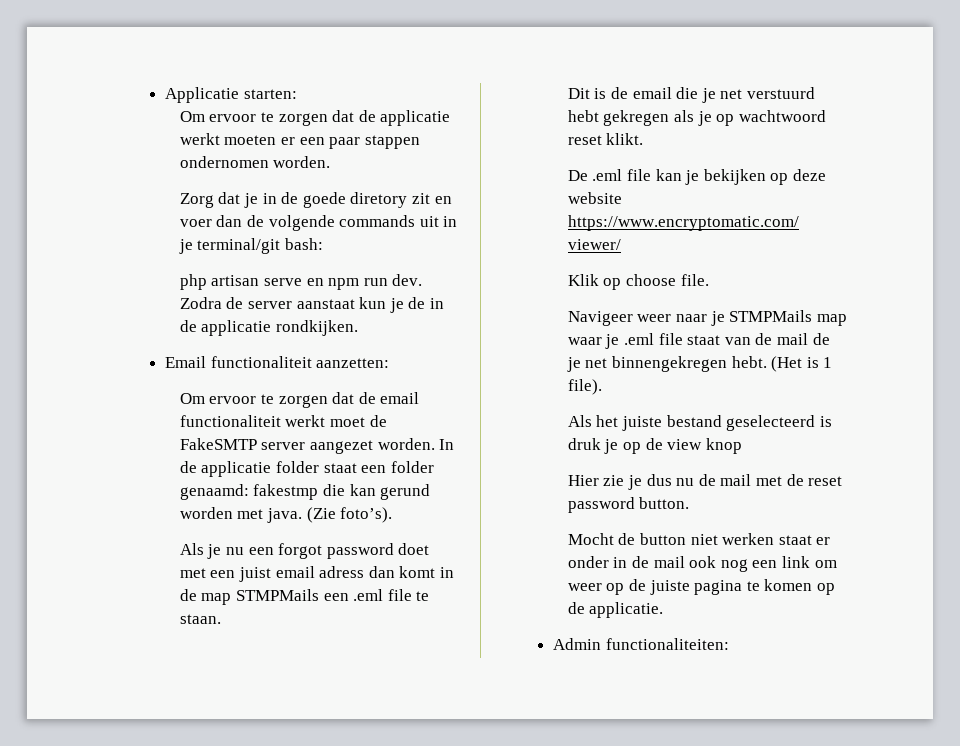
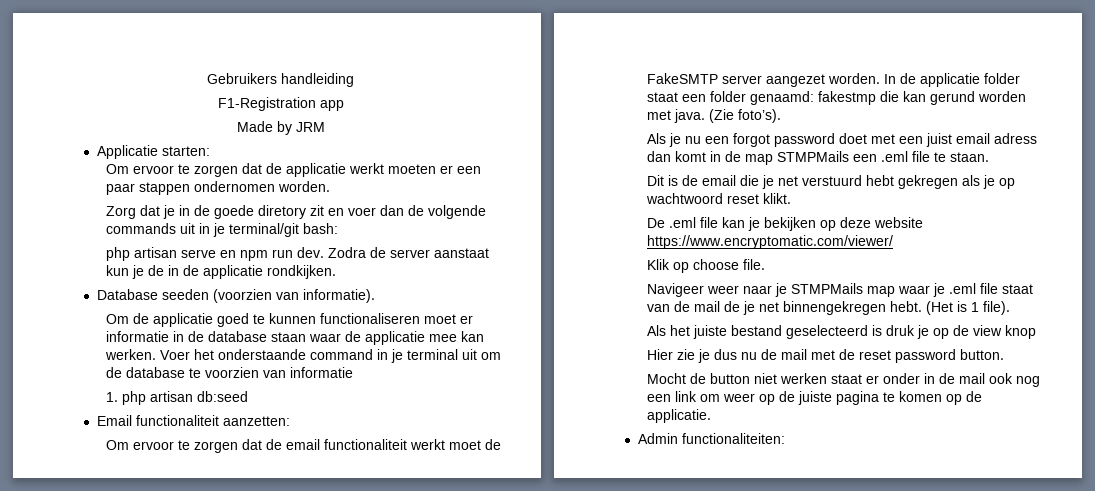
+ Gebruikers handleiding
+ F1-Registration app
+ Made by JRM
+ Database seeden (voorzien van informatie).
+ Om de applicatie goed te kunnen functionaliseren moet er informatie in de database staan waar de applicatie mee kan werken. Voer het onderstaande command in je terminal uit om de database te voorzien van informatie
+ 1. php artisan db:seed

